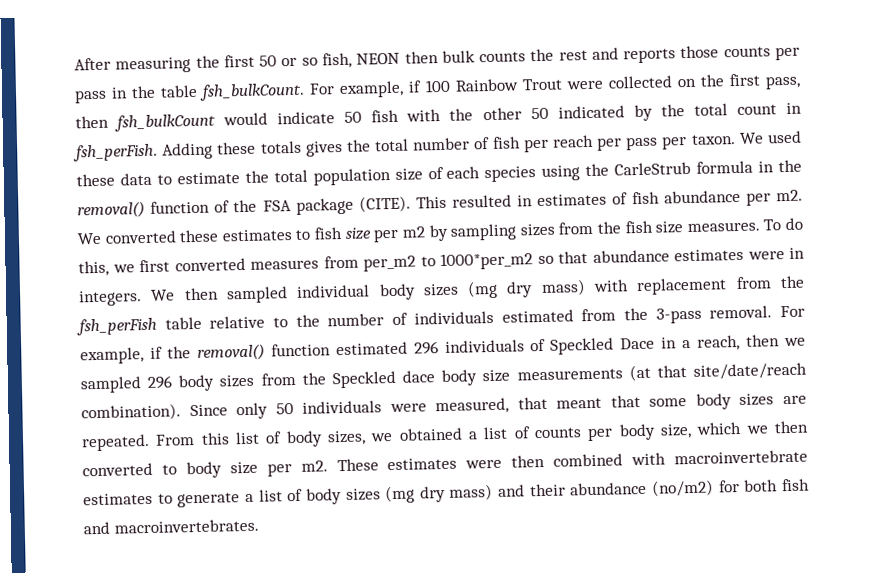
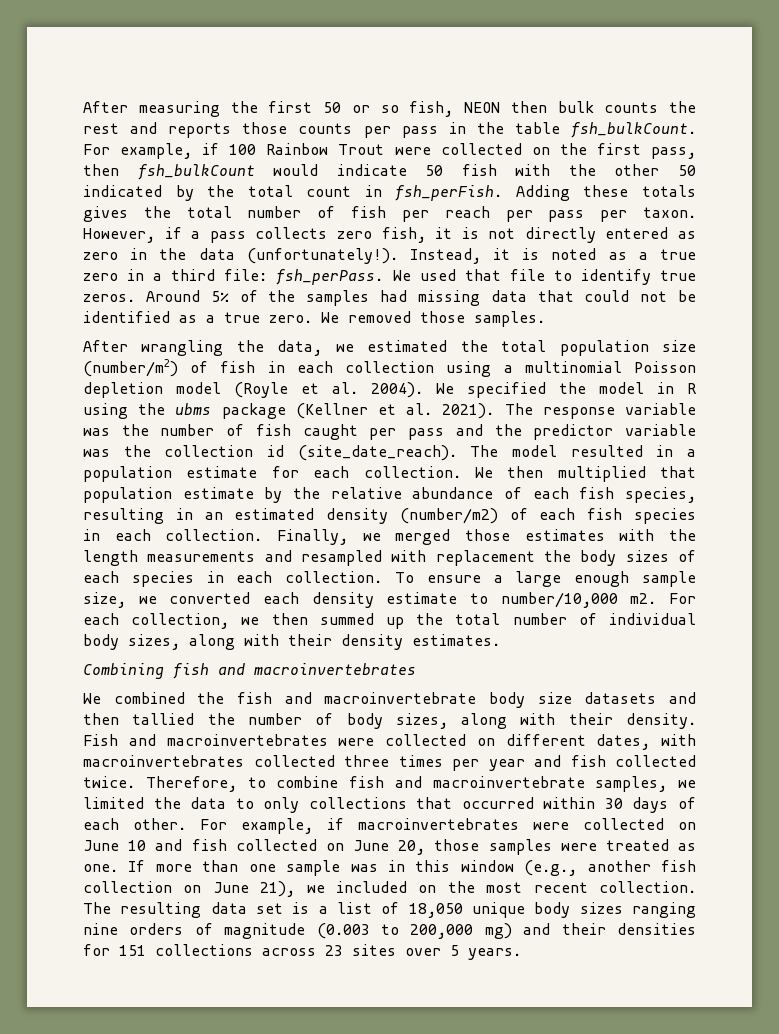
- We used these data to estimate the total population size of each species using the CarleStrub formula in the removal() function of the FSA package (CITE). This resulted in estimates of fish abundance per m2. We converted these estimates to fish size per m2 by sampling sizes from the fish size measures. To do this, we first converted measures from per_m2 to 1000*per_m2 so that abundance estimates were in integers. We then sampled individual body sizes (mg dry mass) with replacement from the fsh_perFish table relative to the number of individuals estimated from the 3-pass removal. For example, if the removal() function estimated 296 individuals of Speckled Dace in a reach, then we sampled 296 body sizes from the Speckled dace body size measurements (at that site/date/reach combination). Since only 50 individuals were measured, that meant that some body sizes are repeated. From this list of body sizes, we obtained a list of counts per body size, which we then converted to body size per m2. These estimates were then combined with macroinvertebrate estimates to generate a list of body sizes (mg dry mass) and their abundance (no/m2) for both fish and macroinvertebrates.
+ However, if a pass collects zero fish, it is not directly entered as zero in the data (unfortunately!). Instead, it is noted as a true zero in a third file: fsh_perPass. We used that file to identify true zeros. Around 5% of the samples had missing data that could not be identified as a true zero. We removed those samples.
+ After wrangling the data, we estimated the total population size (number/m2) of fish in each collection using a multinomial Poisson depletion model (Royle et al. 2004). We specified the model in R using the ubms package (Kellner et al. 2021). The response variable was the number of fish caught per pass and the predictor variable was the collection id (site_date_reach). The model resulted in a population estimate for each collection. We then multiplied that population estimate by the relative abundance of each fish species, resulting in an estimated density (number/m2) of each fish species in each collection. Finally, we merged those estimates with the length measurements and resampled with replacement the body sizes of each species in each collection. To ensure a large enough sample size, we converted each density estimate to number/10,000 m2. For each collection, we then summed up the total number of individual body sizes, along with their density estimates.
+ Combining fish and macroinvertebrates
+ We combined the fish and macroinvertebrate body size datasets and then tallied the number of body sizes, along with their density. Fish and macroinvertebrates were collected on different dates, with macroinvertebrates collected three times per year and fish collected twice. Therefore, to combine fish and macroinvertebrate samples, we limited the data to only collections that occurred within 30 days of each other. For example, if macroinvertebrates were collected on June 10 and fish collected on June 20, those samples were treated as one. If more than one sample was in this window (e.g., another fish collection on June 21), we included on the most recent collection. The resulting data set is a list of 18,050 unique body sizes ranging nine orders of magnitude (0.003 to 200,000 mg) and their densities for 151 collections across 23 sites over 5 years.

